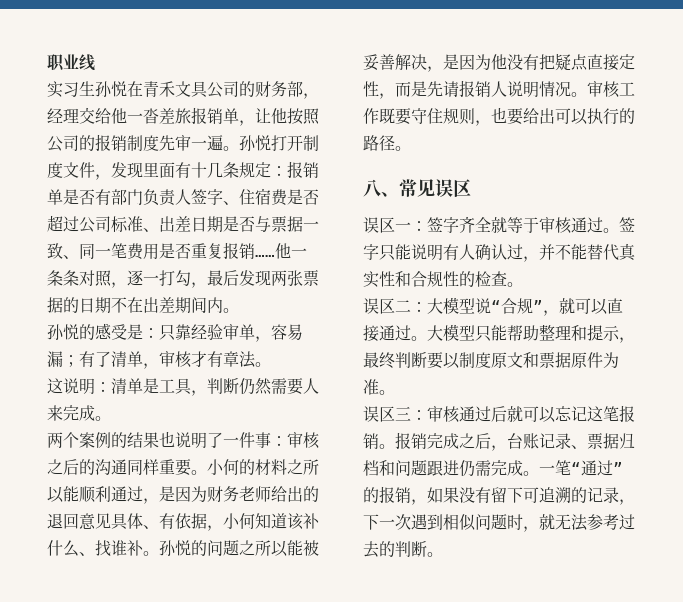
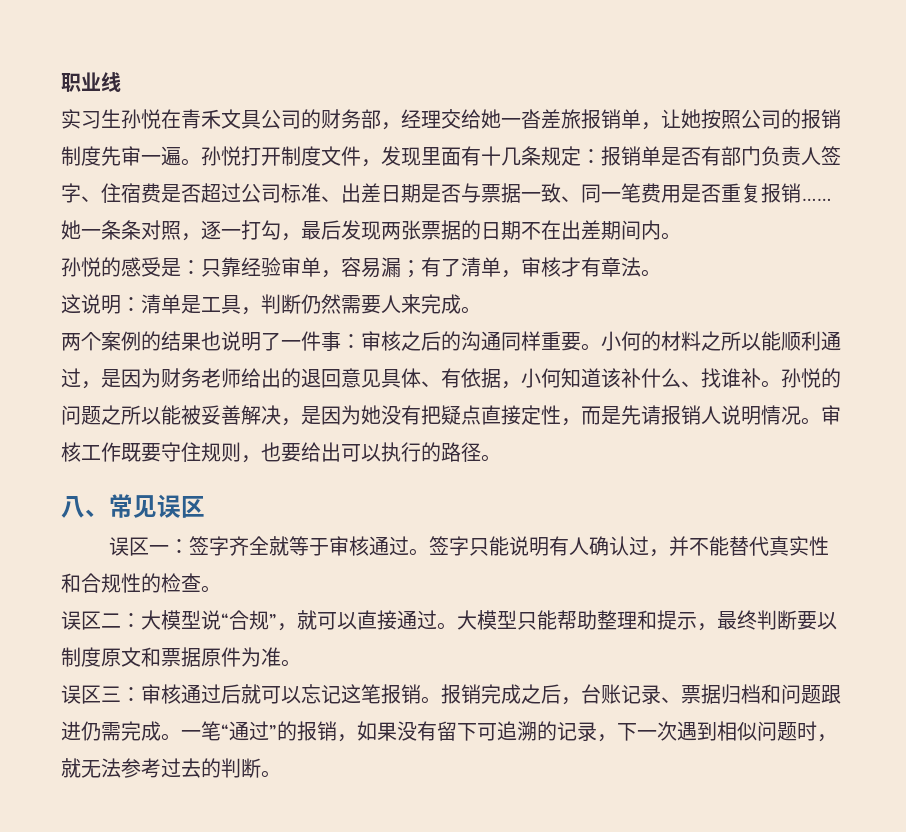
- 实习生孙悦在青禾文具公司的财务部，经理交给他一沓差旅报销单，让他按照公司的报销制度先审一遍。
+ 实习生孙悦在青禾文具公司的财务部，经理交给她一沓差旅报销单，让她按照公司的报销制度先审一遍。
- 他一条条对照，逐一打勾，最后发现两张票据的日期不在出差期间内。
+ 她一条条对照，逐一打勾，最后发现两张票据的日期不在出差期间内。
- 孙悦的问题之所以能被妥善解决，是因为他没有把疑点直接定性，而是先请报销人说明情况。
+ 孙悦的问题之所以能被妥善解决，是因为她没有把疑点直接定性，而是先请报销人说明情况。

